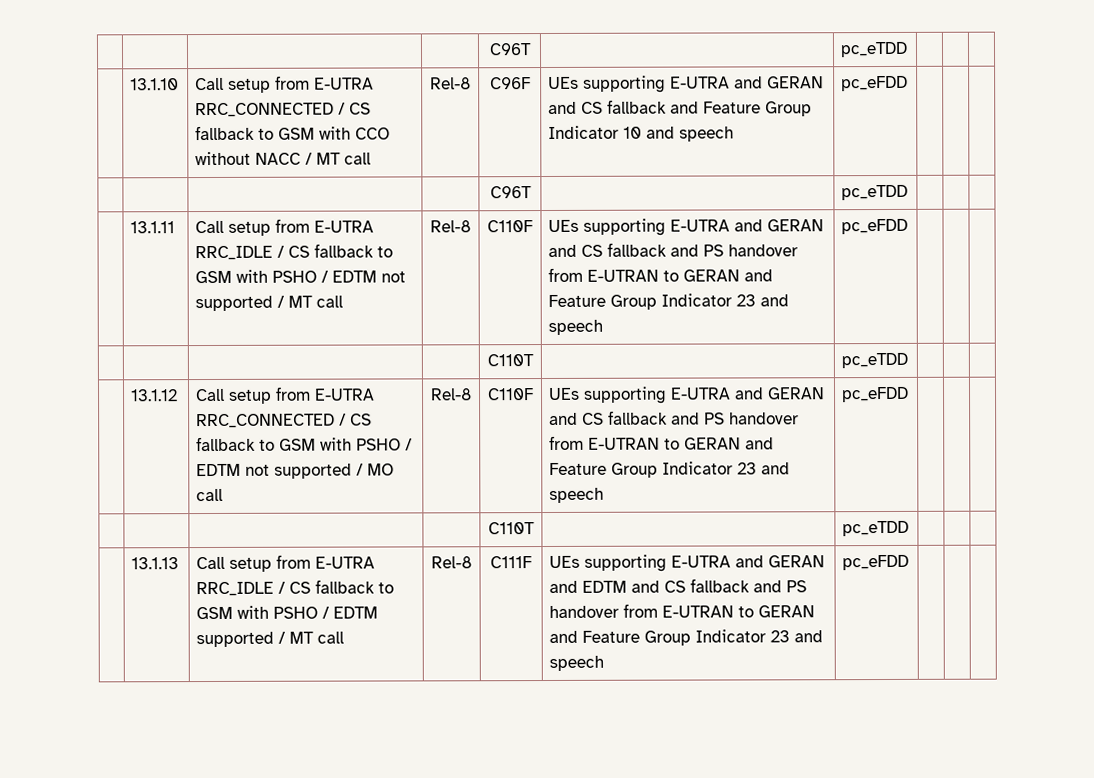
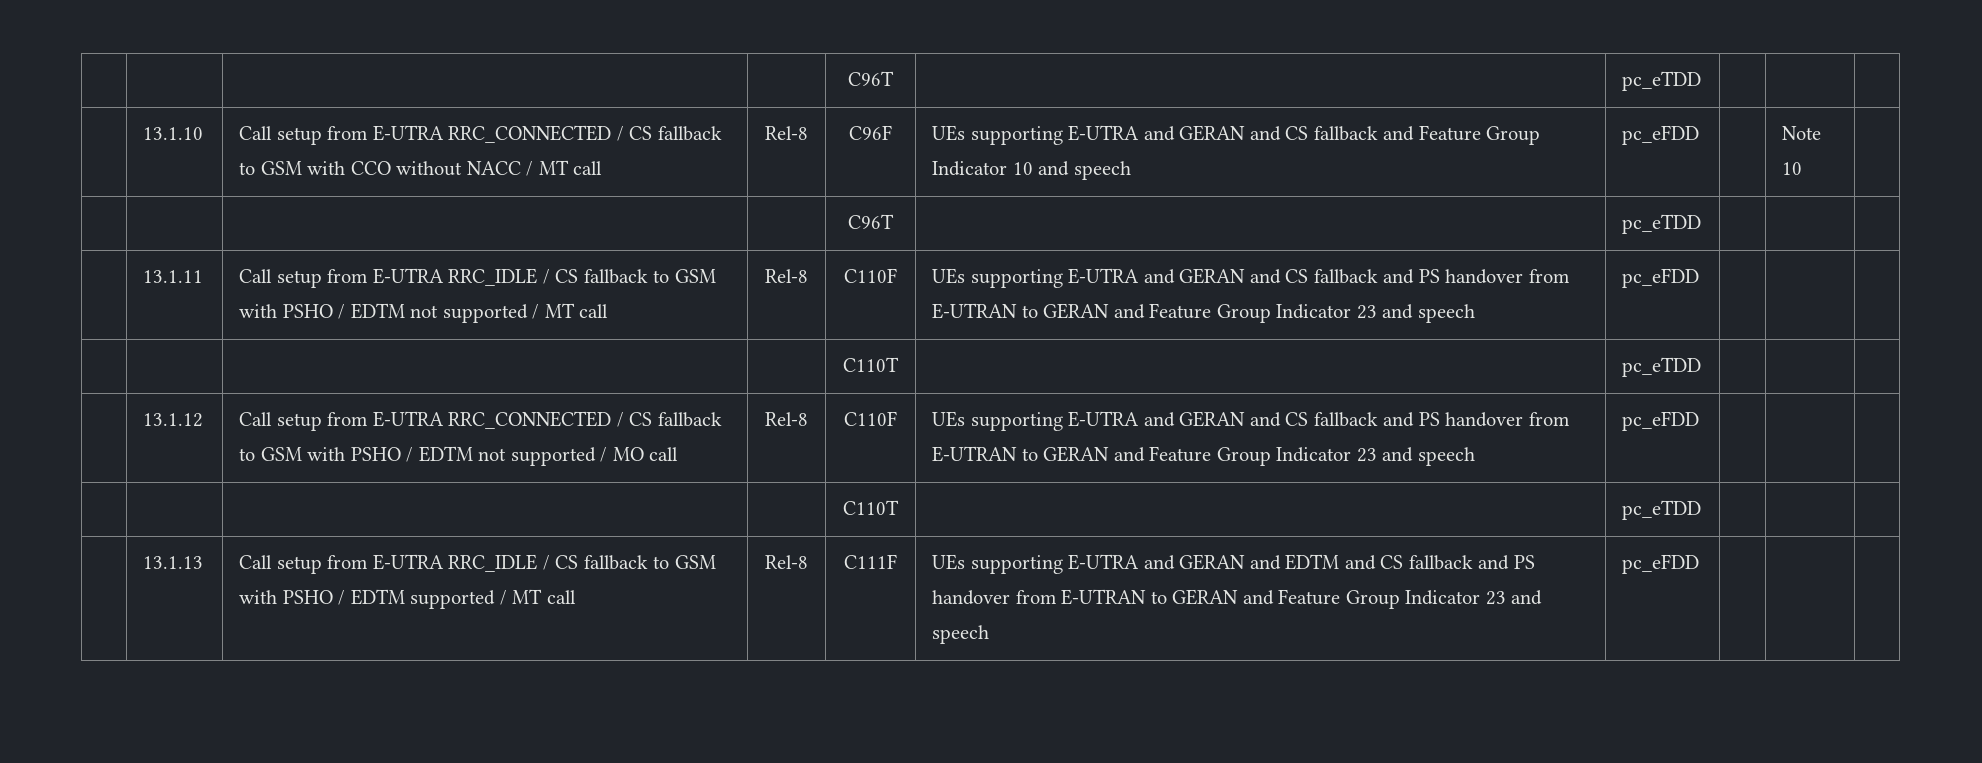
- | 13.1.10 | Call setup from E-UTRA RRC_CONNECTED / CS fallback to GSM with CCO without NACC / MT call | Rel-8 | C96F | UEs supporting E-UTRA and GERAN and CS fallback and Feature Group Indicator 10 and speech | pc_eFDD | | |
+ | 13.1.10 | Call setup from E-UTRA RRC_CONNECTED / CS fallback to GSM with CCO without NACC / MT call | Rel-8 | C96F | UEs supporting E-UTRA and GERAN and CS fallback and Feature Group Indicator 10 and speech | pc_eFDD | | Note 10 |

